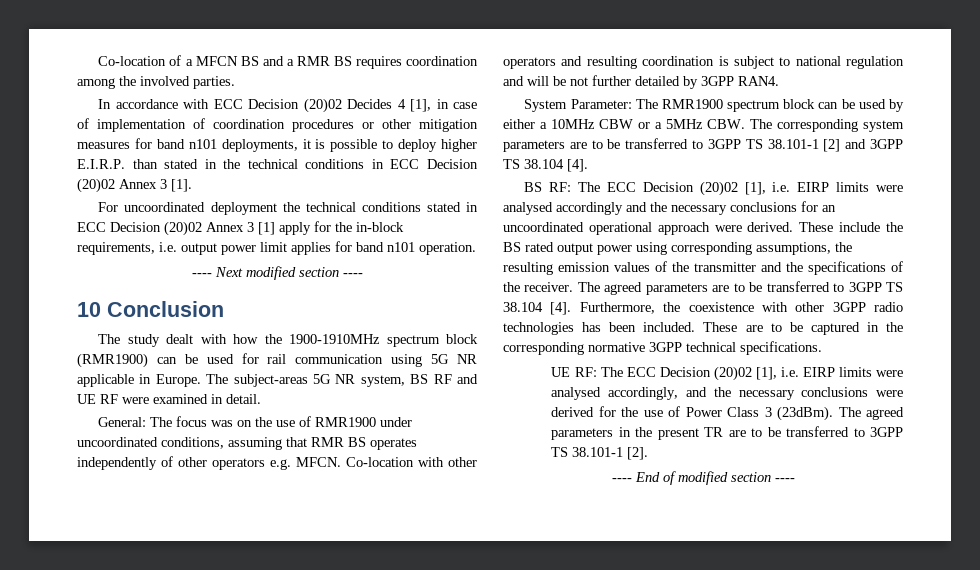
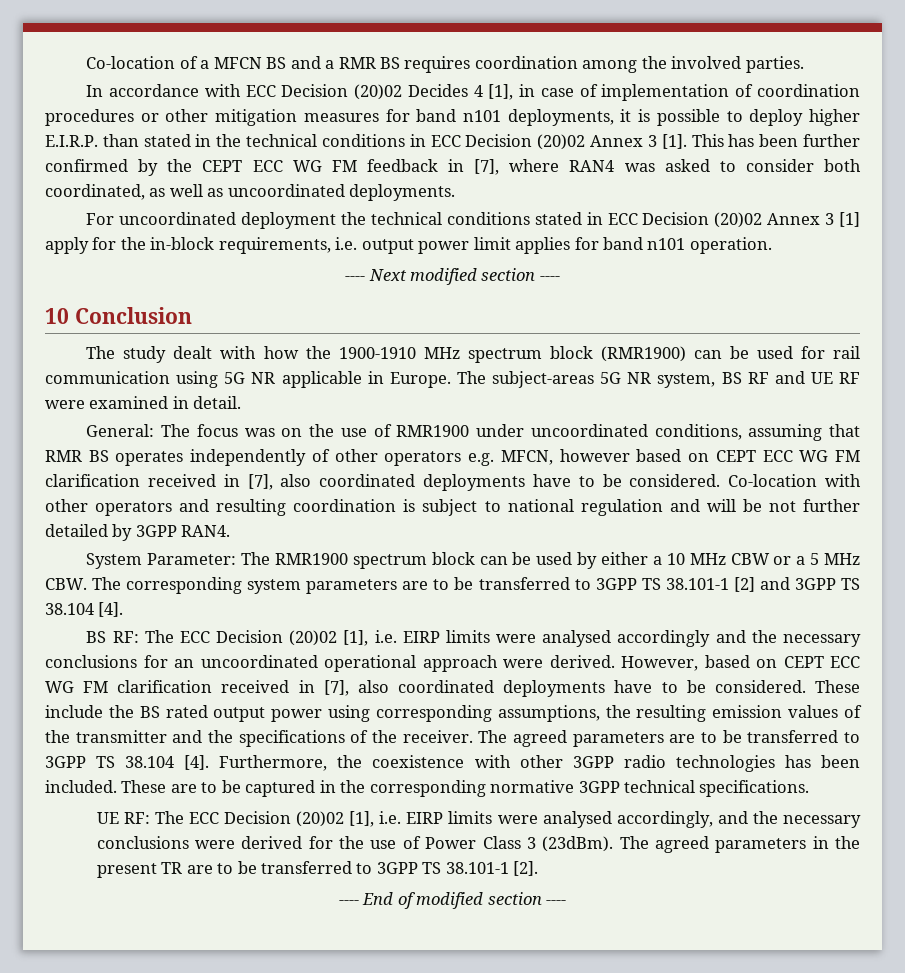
+ This has been further confirmed by the CEPT ECC WG FM feedback in [7], where RAN4 was asked to consider both coordinated, as well as uncoordinated deployments.
- The study dealt with how the 1900-1910MHz spectrum block (RMR1900) can be used for rail communication using 5G NR applicable in Europe.
+ The study dealt with how the 1900-1910 MHz spectrum block (RMR1900) can be used for rail communication using 5G NR applicable in Europe.
- General: The focus was on the use of RMR1900 under uncoordinated conditions, assuming that RMR BS operates independently of other operators e.g. MFCN.
+ General: The focus was on the use of RMR1900 under uncoordinated conditions, assuming that RMR BS operates independently of other operators e.g. MFCN, however based on CEPT ECC WG FM clarification received in [7], also coordinated deployments have to be considered.
- System Parameter: The RMR1900 spectrum block can be used by either a 10MHz CBW or a 5MHz CBW. The corresponding system parameters are to be transferred to 3GPP TS 38.101-1 [2] and 3GPP TS 38.104 [4].
+ System Parameter: The RMR1900 spectrum block can be used by either a 10 MHz CBW or a 5 MHz CBW. The corresponding system parameters are to be transferred to 3GPP TS 38.101-1 [2] and 3GPP TS 38.104 [4].
+ However, based on CEPT ECC WG FM clarification received in [7], also coordinated deployments have to be considered.

